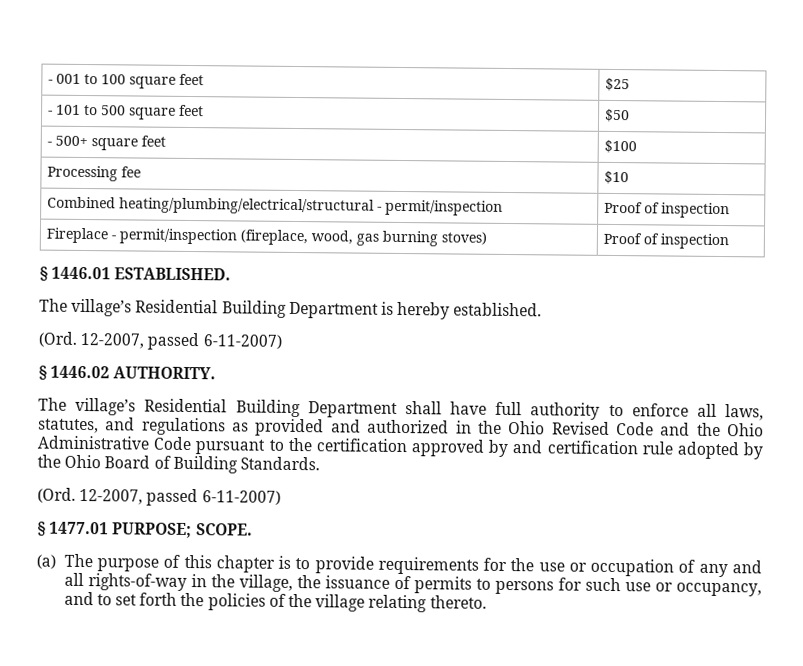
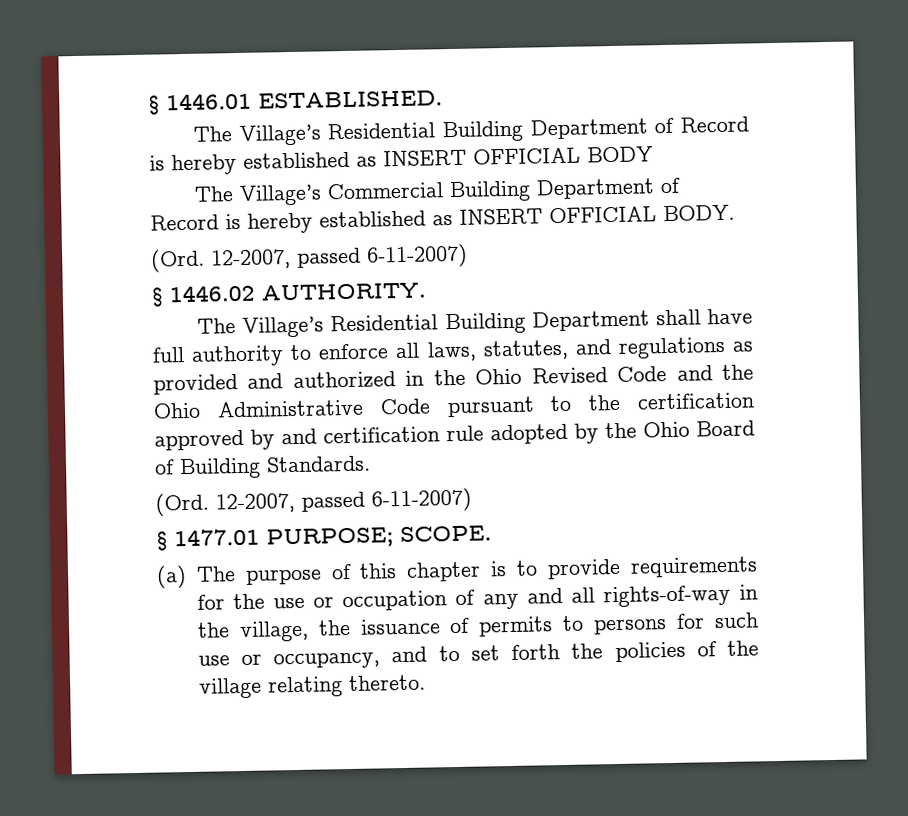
- - 001 to 100 square feet | $25
- - 101 to 500 square feet | $50
- - 500+ square feet | $100
- Processing fee | $10
- Combined heating/plumbing/electrical/structural - permit/inspection | Proof of inspection
- Fireplace - permit/inspection (fireplace, wood, gas burning stoves) | Proof of inspection
- The village’s Residential Building Department is hereby established.
+ The Village’s Residential Building Department of Record is hereby established as INSERT OFFICIAL BODY
+ The Village’s Commercial Building Department of Record is hereby established as INSERT OFFICIAL BODY.
- The village’s Residential Building Department shall have full authority to enforce all laws, statutes, and regulations as provided and authorized in the Ohio Revised Code and the Ohio Administrative Code pursuant to the certification approved by and certification rule adopted by the Ohio Board of Building Standards.
+ The Village’s Residential Building Department shall have full authority to enforce all laws, statutes, and regulations as provided and authorized in the Ohio Revised Code and the Ohio Administrative Code pursuant to the certification approved by and certification rule adopted by the Ohio Board of Building Standards.

